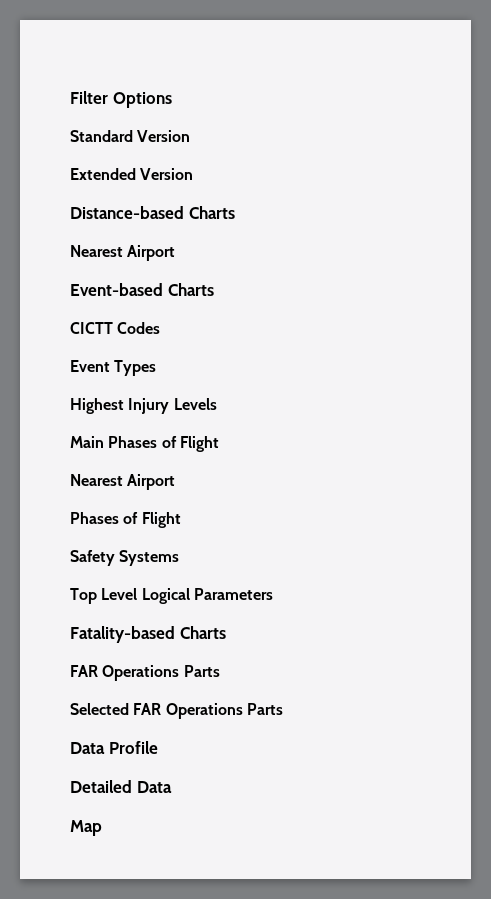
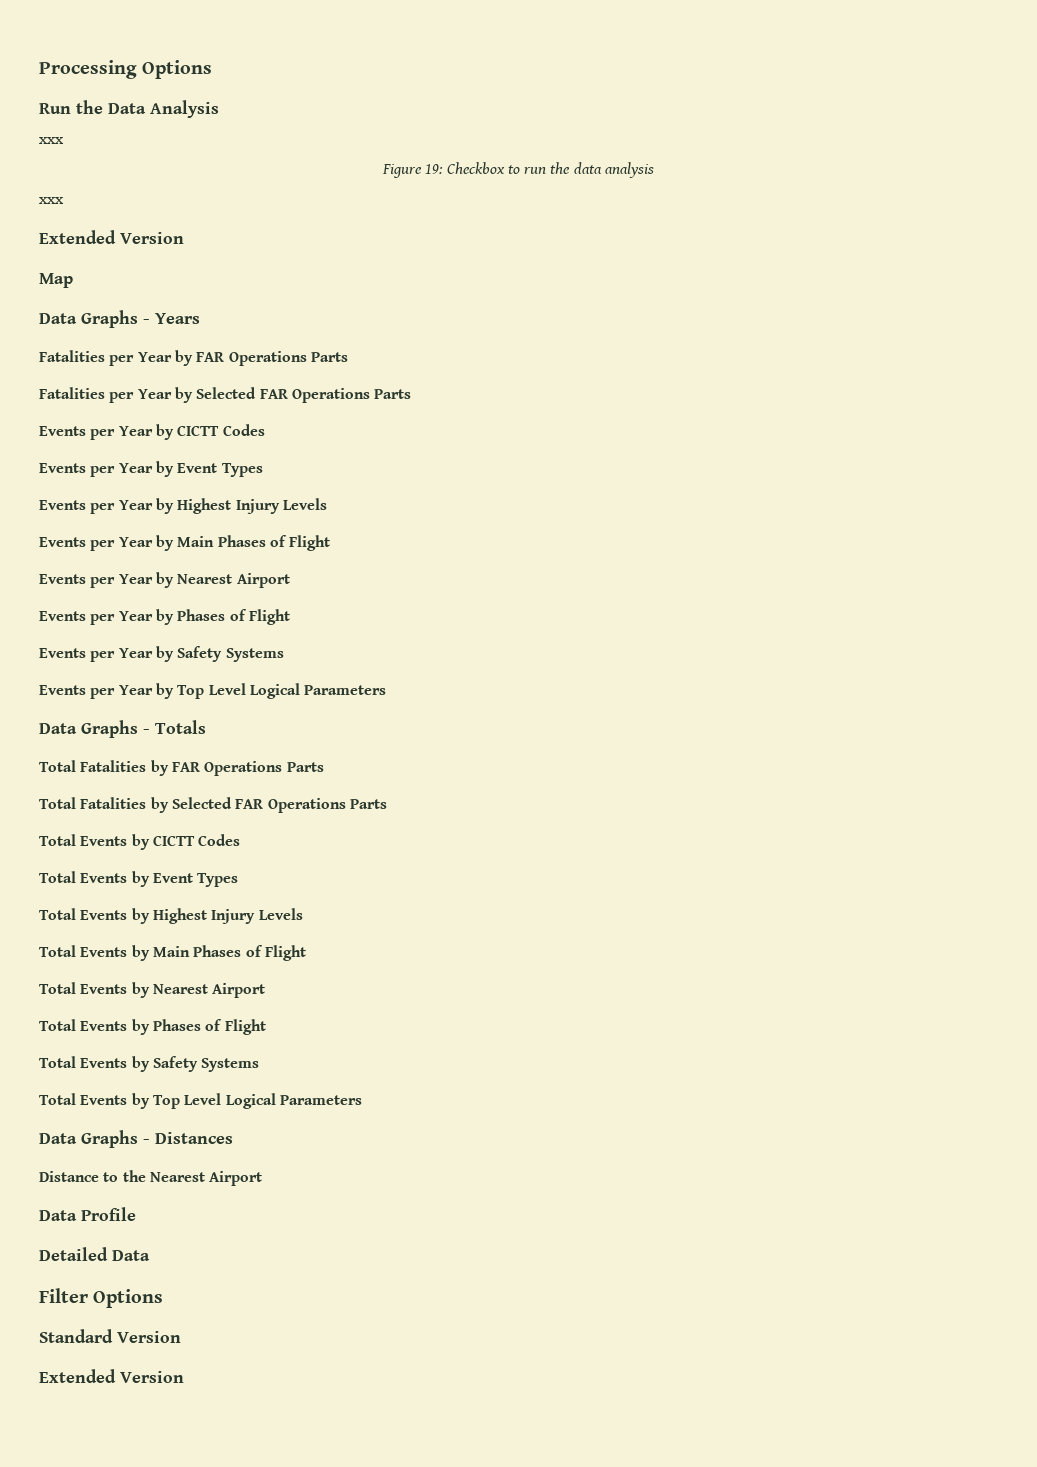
+ Processing Options
+ Run the Data Analysis
+ xxx
+ Figure 19: Checkbox to run the data analysis
+ xxx
+ Extended Version
+ Map
+ Data Graphs - Years
+ Fatalities per Year by FAR Operations Parts
+ Fatalities per Year by Selected FAR Operations Parts
+ Events per Year by CICTT Codes
+ Events per Year by Event Types
+ Events per Year by Highest Injury Levels
+ Events per Year by Main Phases of Flight
+ Events per Year by Nearest Airport
+ Events per Year by Phases of Flight
+ Events per Year by Safety Systems
+ Events per Year by Top Level Logical Parameters
+ Data Graphs - Totals
+ Total Fatalities by FAR Operations Parts
+ Total Fatalities by Selected FAR Operations Parts
+ Total Events by CICTT Codes
+ Total Events by Event Types
+ Total Events by Highest Injury Levels
+ Total Events by Main Phases of Flight
+ Total Events by Nearest Airport
+ Total Events by Phases of Flight
+ Total Events by Safety Systems
+ Total Events by Top Level Logical Parameters
+ Data Graphs - Distances
+ Distance to the Nearest Airport
+ Data Profile
+ Detailed Data
- Distance-based Charts
- Nearest Airport
- Event-based Charts
- CICTT Codes
- Event Types
- Highest Injury Levels
- Main Phases of Flight
- Nearest Airport
- Phases of Flight
- Safety Systems
- Top Level Logical Parameters
- Fatality-based Charts
- FAR Operations Parts
- Selected FAR Operations Parts
- Data Profile
- Detailed Data
- Map

